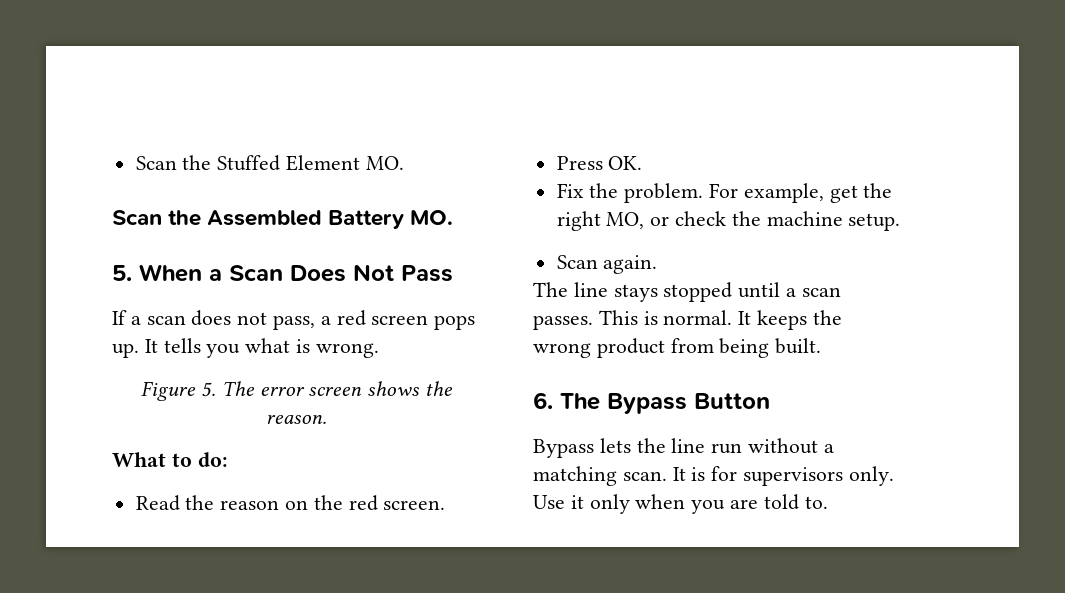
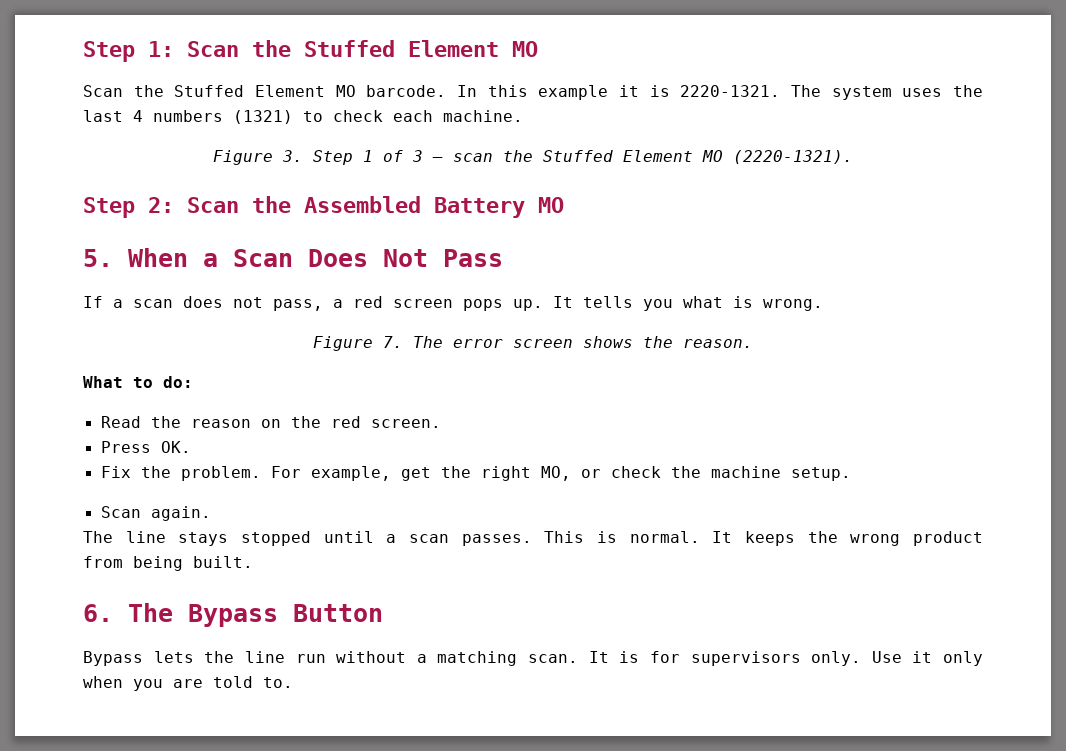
- Scan the Stuffed Element MO.
- Scan the Assembled Battery MO.
+ Step 1: Scan the Stuffed Element MO
+ Scan the Stuffed Element MO barcode. In this example it is 2220-1321. The system uses the last 4 numbers (1321) to check each machine.
+ Figure 3. Step 1 of 3 — scan the Stuffed Element MO (2220-1321).
+ Step 2: Scan the Assembled Battery MO
- Figure 5. The error screen shows the reason.
+ Figure 7. The error screen shows the reason.

